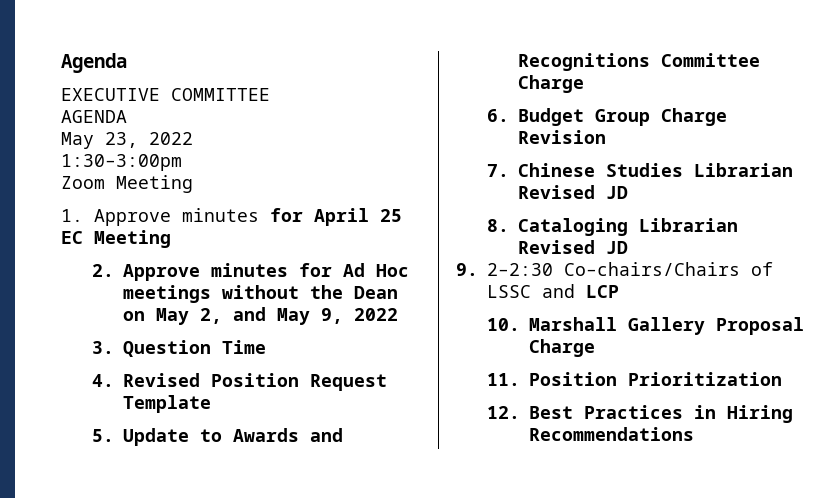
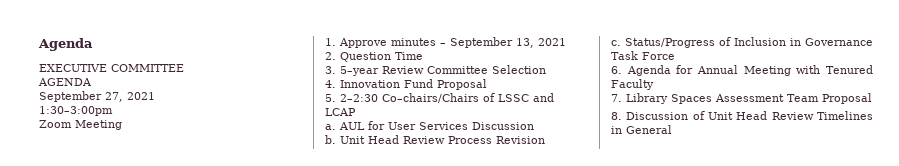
- May 23, 2022
+ September 27, 2021
- 1. Approve minutes for April 25 EC Meeting
- 2. Approve minutes for Ad Hoc meetings without the Dean on May 2, and May 9, 2022
- 3. Question Time
- 4. Revised Position Request Template
- 5. Update to Awards and Recognitions Committee Charge
- 6. Budget Group Charge Revision
- 7. Chinese Studies Librarian Revised JD
- 8. Cataloging Librarian Revised JD
- 9. 2–2:30 Co–chairs/Chairs of LSSC and LCP
- 10. Marshall Gallery Proposal Charge
- 11. Position Prioritization
- 12. Best Practices in Hiring Recommendations
+ 1. Approve minutes – September 13, 2021
+ 2. Question Time
+ 3. 5–year Review Committee Selection
+ 4. Innovation Fund Proposal
+ 5. 2–2:30 Co–chairs/Chairs of LSSC and LCAP
+ a. AUL for User Services Discussion
+ b. Unit Head Review Process Revision
+ c. Status/Progress of Inclusion in Governance Task Force
+ 6. Agenda for Annual Meeting with Tenured Faculty
+ 7. Library Spaces Assessment Team Proposal
+ 8. Discussion of Unit Head Review Timelines in General

